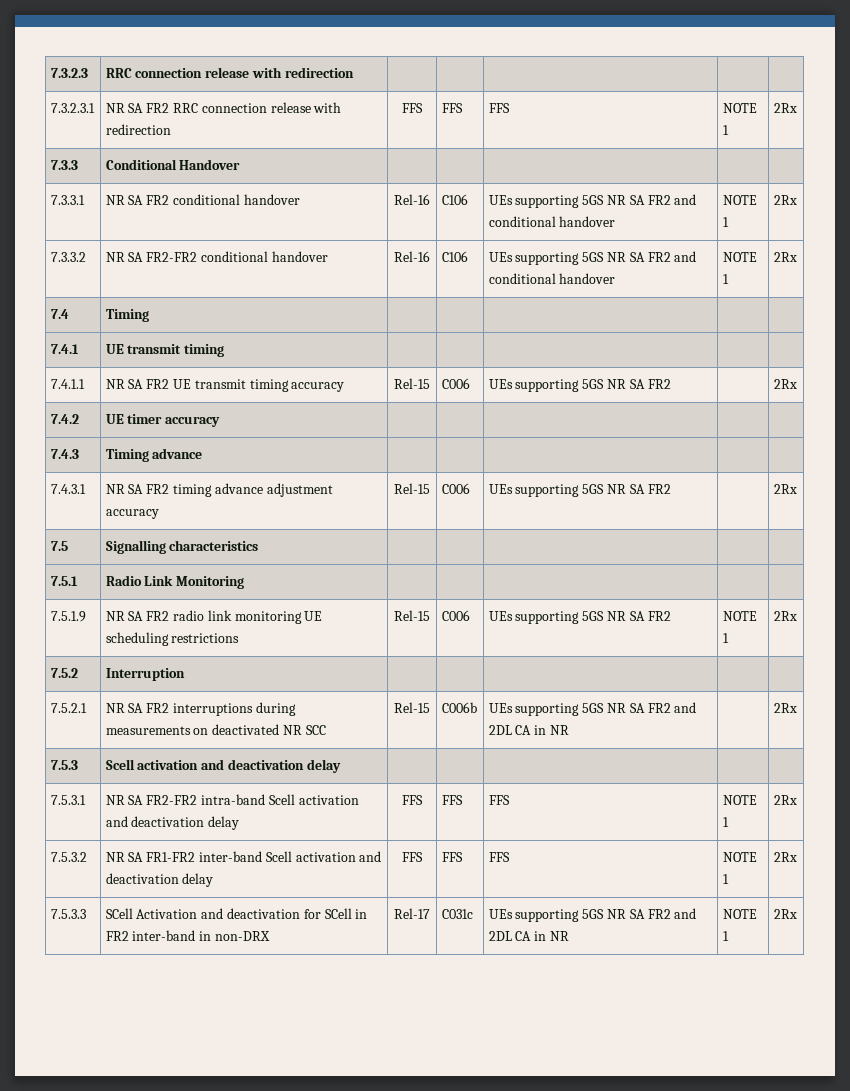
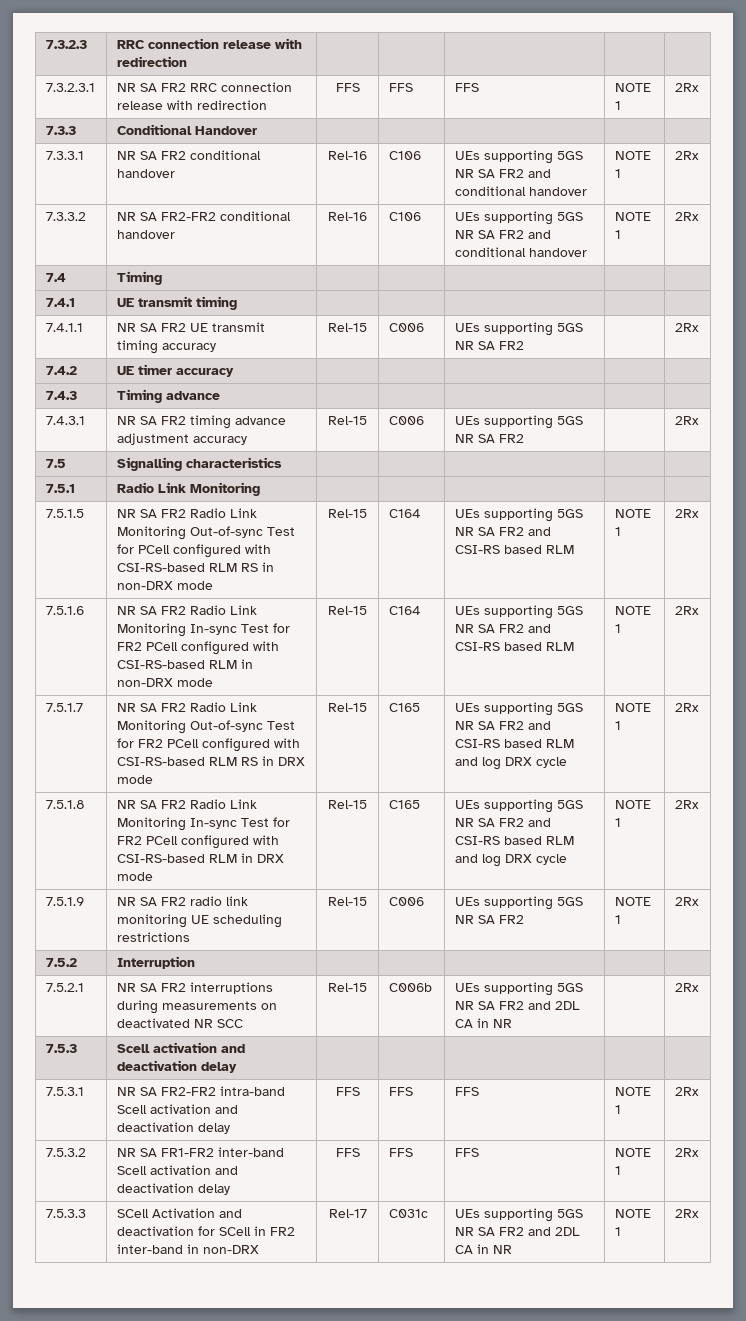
+ 7.5.1.5 | NR SA FR2 Radio Link Monitoring Out-of-sync Test for PCell configured with CSI-RS-based RLM RS in non-DRX mode | Rel-15 | C164 | UEs supporting 5GS NR SA FR2 and CSI-RS based RLM | NOTE 1 | 2Rx
+ 7.5.1.6 | NR SA FR2 Radio Link Monitoring In-sync Test for FR2 PCell configured with CSI-RS-based RLM in non-DRX mode | Rel-15 | C164 | UEs supporting 5GS NR SA FR2 and CSI-RS based RLM | NOTE 1 | 2Rx
+ 7.5.1.7 | NR SA FR2 Radio Link Monitoring Out-of-sync Test for FR2 PCell configured with CSI-RS-based RLM RS in DRX mode | Rel-15 | C165 | UEs supporting 5GS NR SA FR2 and CSI-RS based RLM and log DRX cycle | NOTE 1 | 2Rx
+ 7.5.1.8 | NR SA FR2 Radio Link Monitoring In-sync Test for FR2 PCell configured with CSI-RS-based RLM in DRX mode | Rel-15 | C165 | UEs supporting 5GS NR SA FR2 and CSI-RS based RLM and log DRX cycle | NOTE 1 | 2Rx

